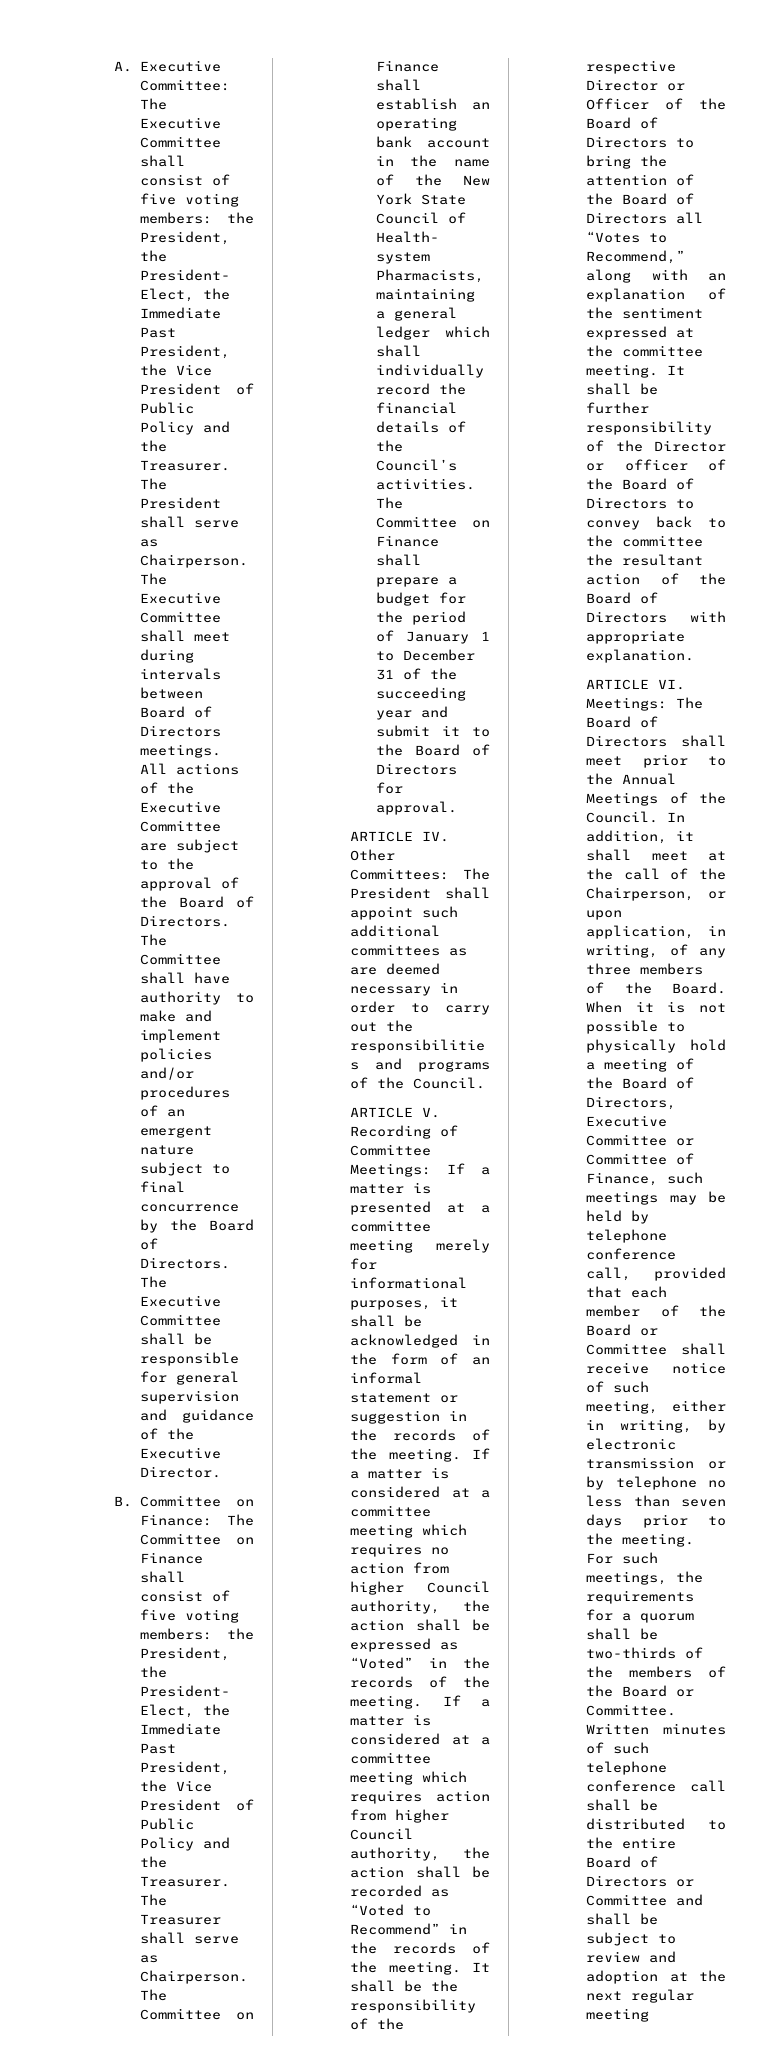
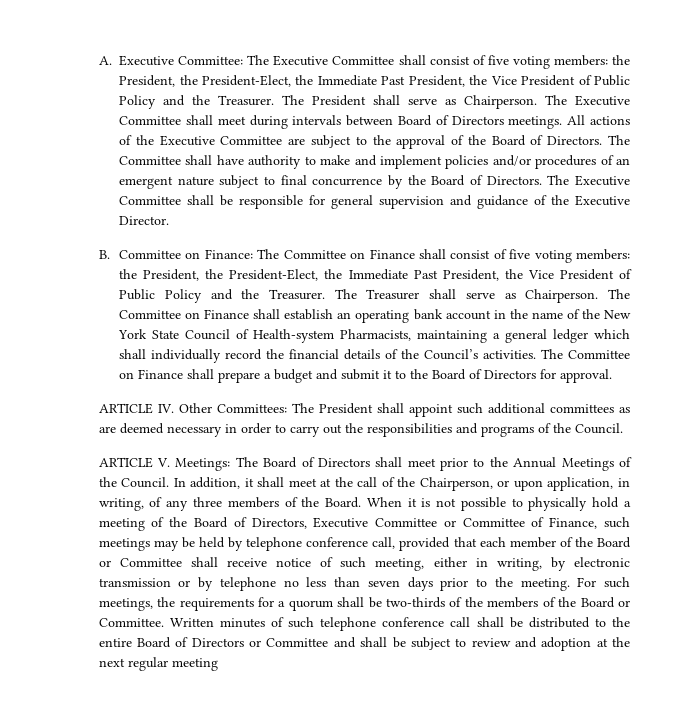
- The Committee on Finance shall prepare a budget for the period of January 1 to December 31 of the succeeding year and submit it to the Board of Directors for approval.
+ The Committee on Finance shall prepare a budget and submit it to the Board of Directors for approval.
- ARTICLE V. Recording of Committee Meetings: If a matter is presented at a committee meeting merely for informational purposes, it shall be acknowledged in the form of an informal statement or suggestion in the records of the meeting. If a matter is considered at a committee meeting which requires no action from higher Council authority, the action shall be expressed as “Voted” in the records of the meeting. If a matter is considered at a committee meeting which requires action from higher Council authority, the action shall be recorded as “Voted to Recommend” in the records of the meeting. It shall be the responsibility of the respective Director or Officer of the Board of Directors to bring the attention of the Board of Directors all “Votes to Recommend,” along with an explanation of the sentiment expressed at the committee meeting. It shall be further responsibility of the Director or officer of the Board of Directors to convey back to the committee the resultant action of the Board of Directors with appropriate explanation.
- ARTICLE VI. Meetings: The Board of Directors shall meet prior to the Annual Meetings of the Council.
+ ARTICLE V. Meetings: The Board of Directors shall meet prior to the Annual Meetings of the Council.

